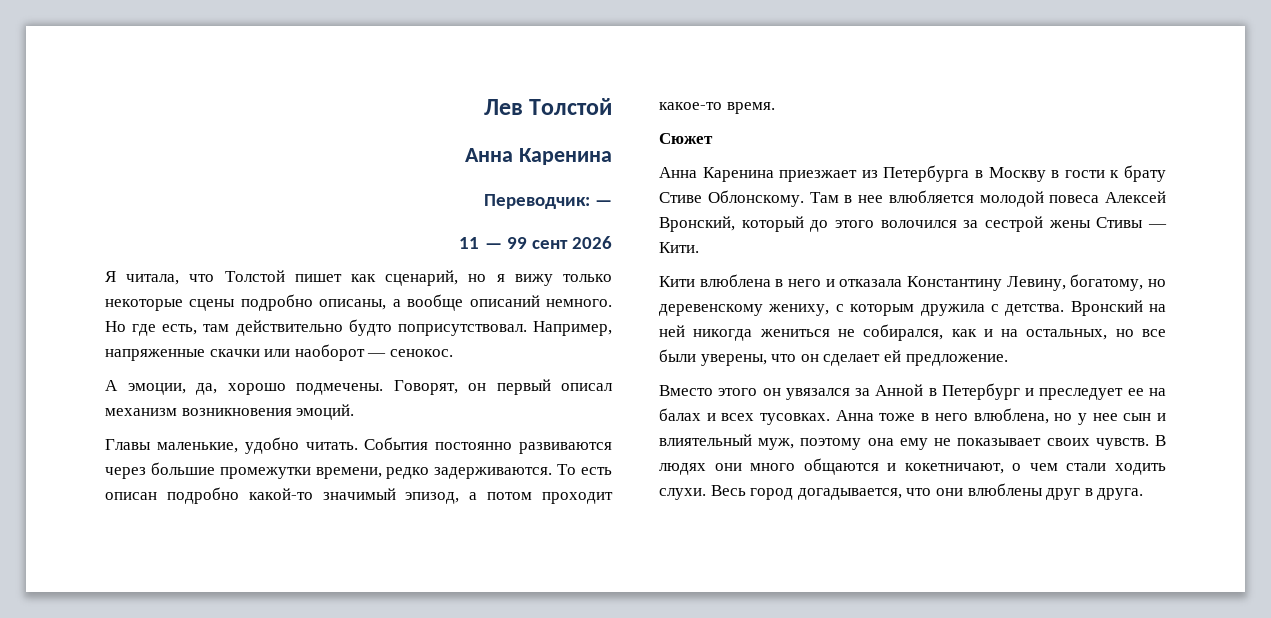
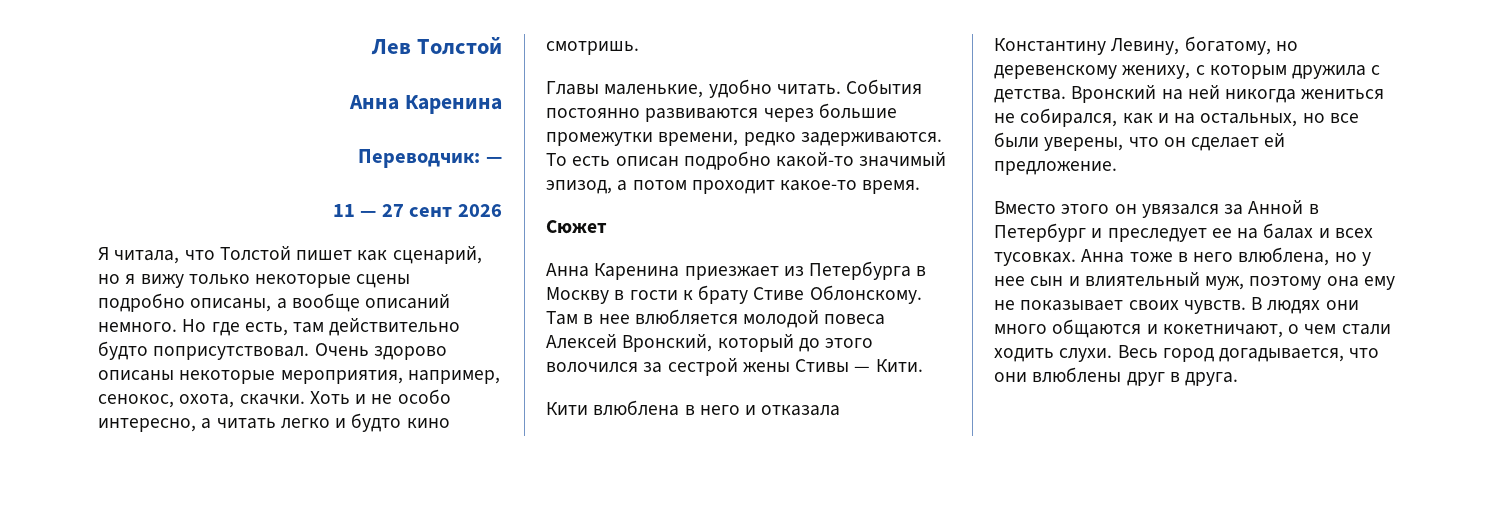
- 11 — 99 сент 2026
+ 11 — 27 сент 2026
- Например, напряженные скачки или наоборот — сенокос.
- А эмоции, да, хорошо подмечены. Говорят, он первый описал механизм возникновения эмоций.
+ Очень здорово описаны некоторые мероприятия, например, сенокос, охота, скачки. Хоть и не особо интересно, а читать легко и будто кино смотришь.

